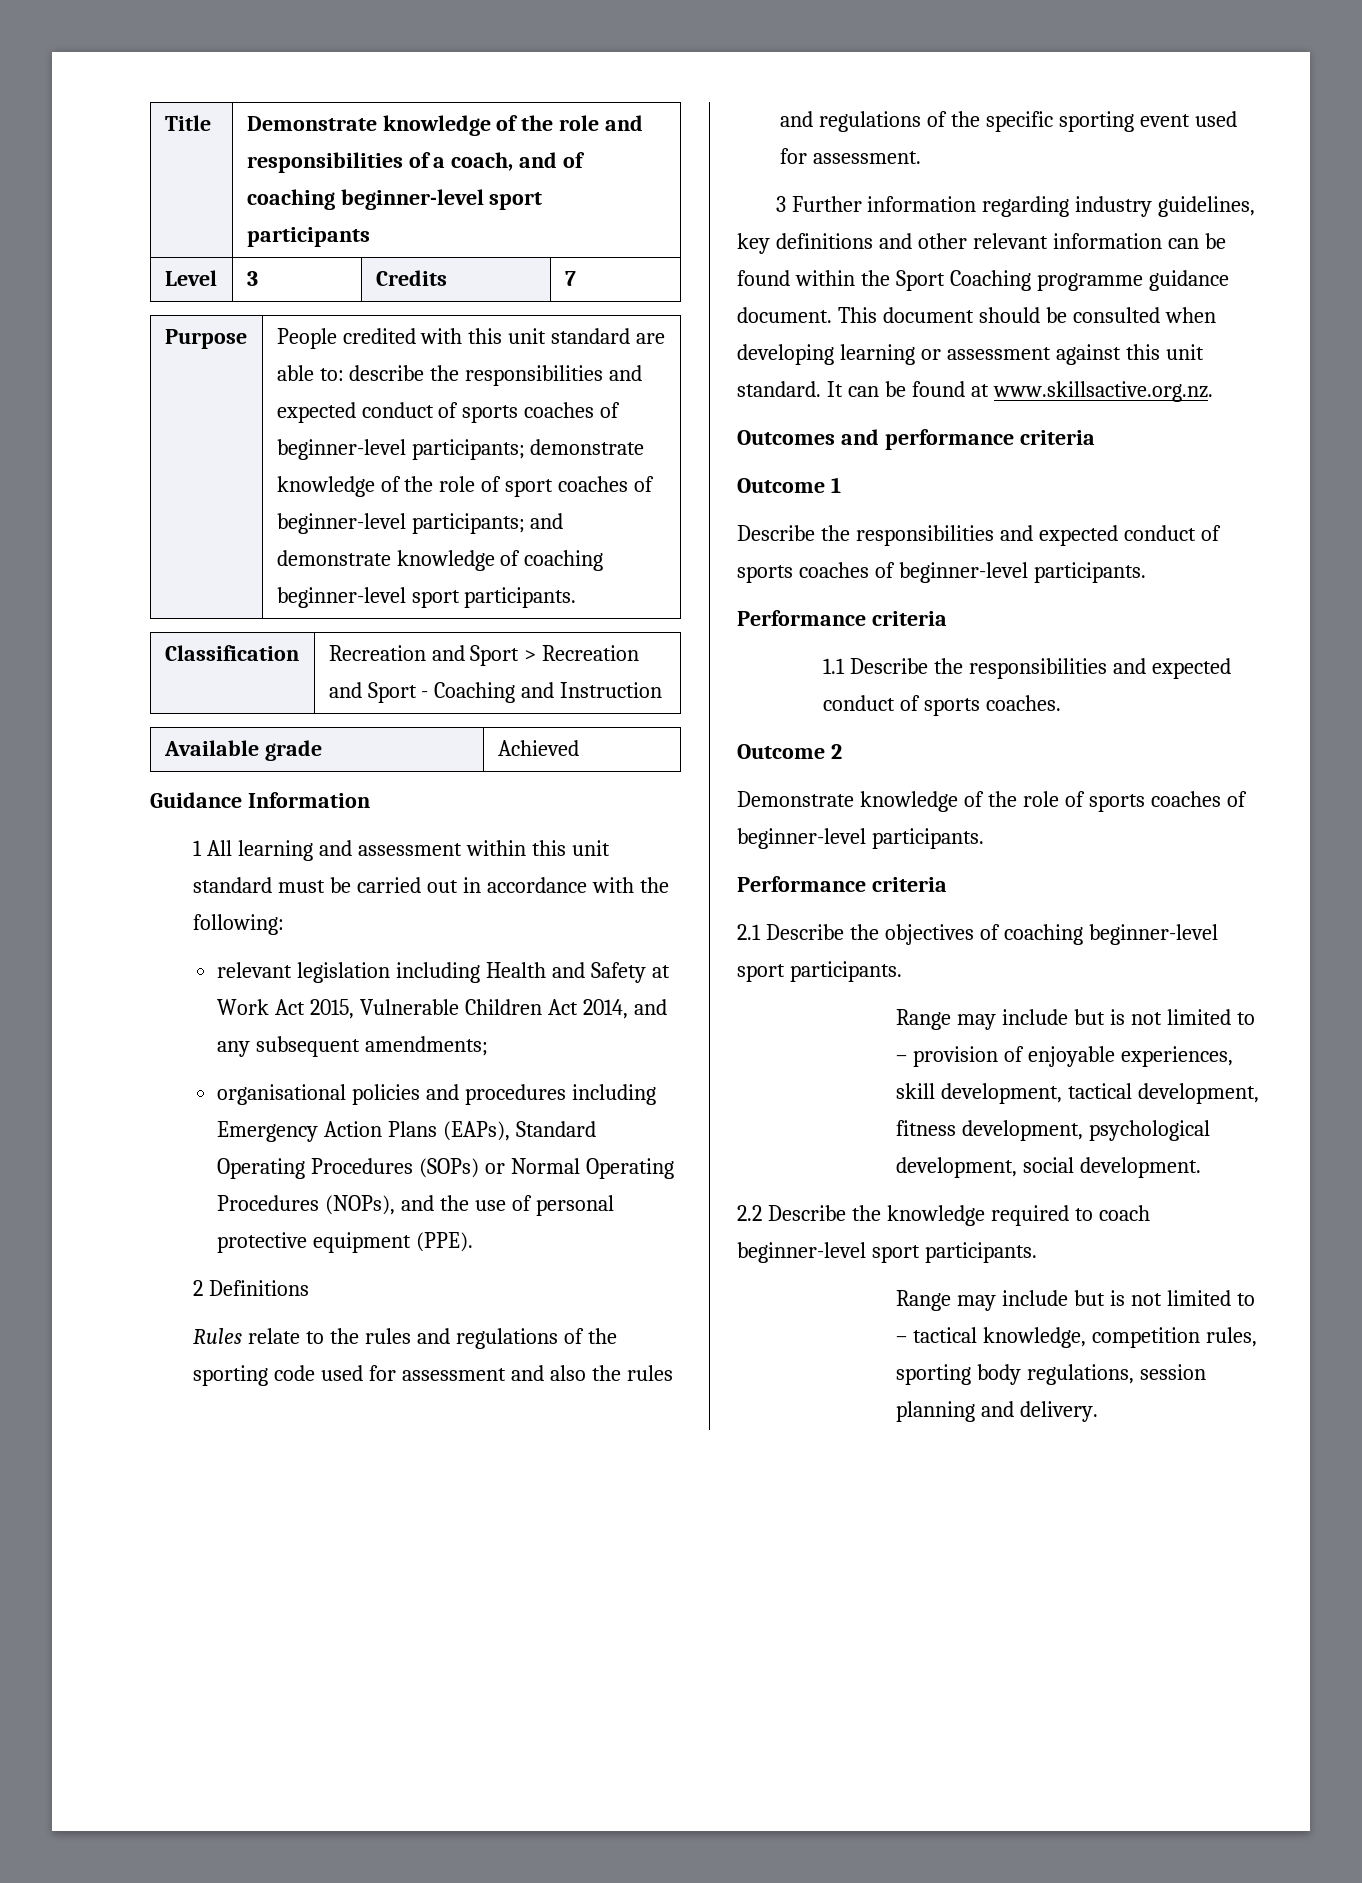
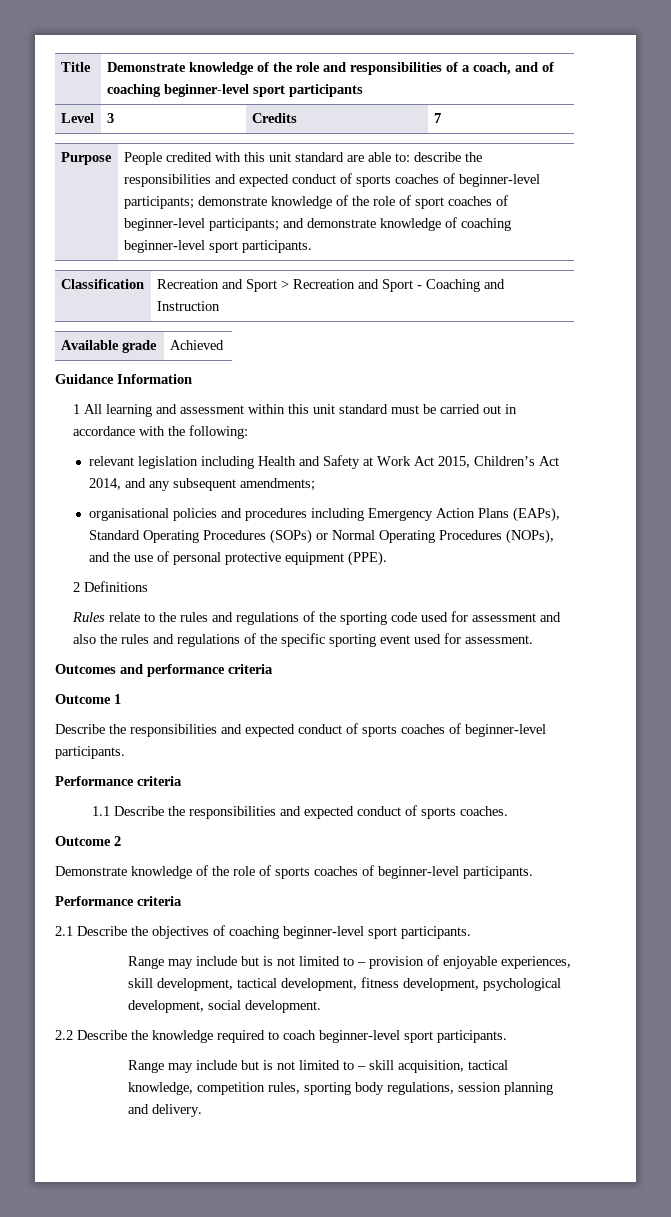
- relevant legislation including Health and Safety at Work Act 2015, Vulnerable Children Act 2014, and any subsequent amendments;
+ relevant legislation including Health and Safety at Work Act 2015, Children’s Act 2014, and any subsequent amendments;
- 3 Further information regarding industry guidelines, key definitions and other relevant information can be found within the Sport Coaching programme guidance document. This document should be consulted when developing learning or assessment against this unit standard. It can be found at www.skillsactive.org.nz.
- Range may include but is not limited to – tactical knowledge, competition rules, sporting body regulations, session planning and delivery.
+ Range may include but is not limited to – skill acquisition, tactical knowledge, competition rules, sporting body regulations, session planning and delivery.

